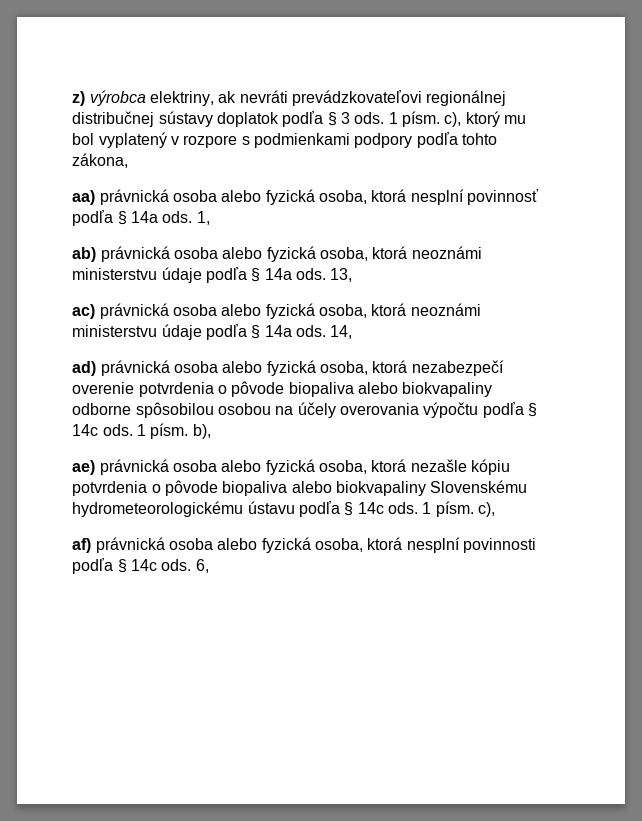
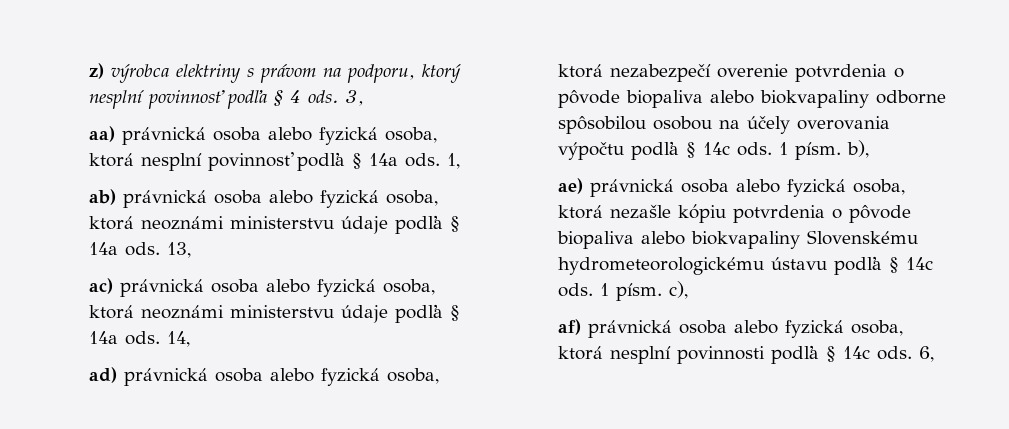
- z) výrobca elektriny, ak nevráti prevádzkovateľovi regionálnej distribučnej sústavy doplatok podľa § 3 ods. 1 písm. c), ktorý mu bol vyplatený v rozpore s podmienkami podpory podľa tohto zákona,
+ z) výrobca elektriny s právom na podporu, ktorý nesplní povinnosť podľa § 4 ods. 3,

